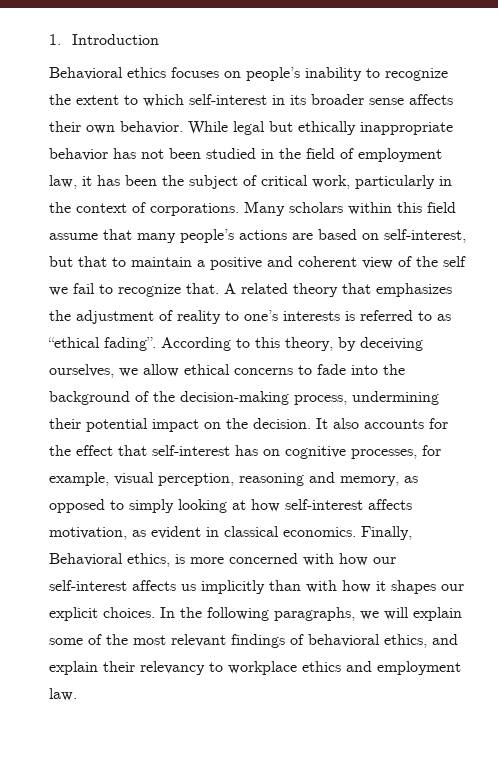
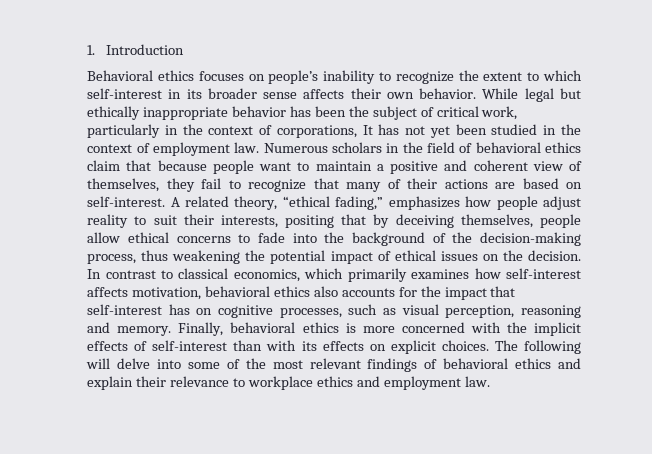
- While legal but ethically inappropriate behavior has not been studied in the field of employment law, it has been the subject of critical work, particularly in the context of corporations. Many scholars within this field assume that many people’s actions are based on self-interest, but that to maintain a positive and coherent view of the self we fail to recognize that. A related theory that emphasizes the adjustment of reality to one’s interests is referred to as “ethical fading”. According to this theory, by deceiving ourselves, we allow ethical concerns to fade into the background of the decision-making process, undermining their potential impact on the decision. It also accounts for the effect that self-interest has on cognitive processes, for example, visual perception, reasoning and memory, as opposed to simply looking at how self-interest affects motivation, as evident in classical economics. Finally, Behavioral ethics, is more concerned with how our self-interest affects us implicitly than with how it shapes our explicit choices. In the following paragraphs, we will explain some of the most relevant findings of behavioral ethics, and explain their relevancy to workplace ethics and employment law.
+ While legal but ethically inappropriate behavior has been the subject of critical work, particularly in the context of corporations, It has not yet been studied in the context of employment law. Numerous scholars in the field of behavioral ethics claim that because people want to maintain a positive and coherent view of themselves, they fail to recognize that many of their actions are based on self-interest. A related theory, “ethical fading,” emphasizes how people adjust reality to suit their interests, positing that by deceiving themselves, people allow ethical concerns to fade into the background of the decision-making process, thus weakening the potential impact of ethical issues on the decision. In contrast to classical economics, which primarily examines how self-interest affects motivation, behavioral ethics also accounts for the impact that self-interest has on cognitive processes, such as visual perception, reasoning and memory. Finally, behavioral ethics is more concerned with the implicit effects of self-interest than with its effects on explicit choices. The following will delve into some of the most relevant findings of behavioral ethics and explain their relevance to workplace ethics and employment law.

